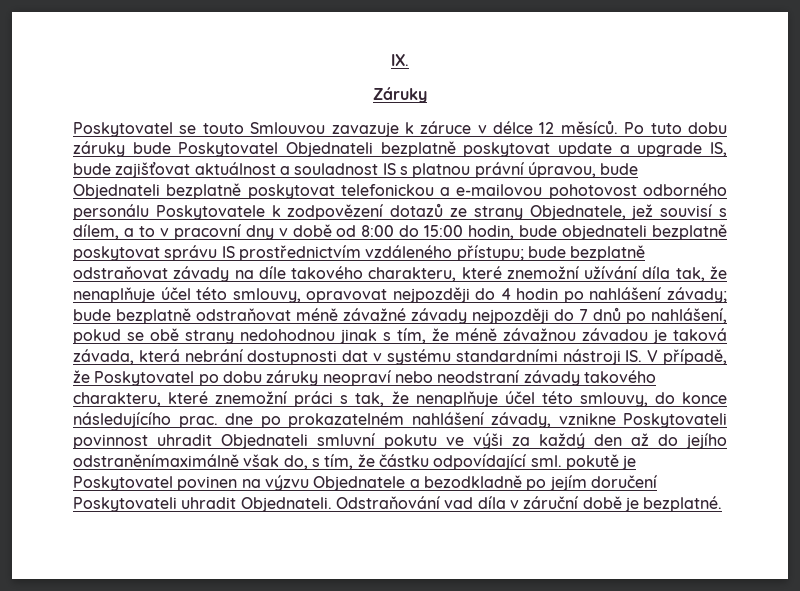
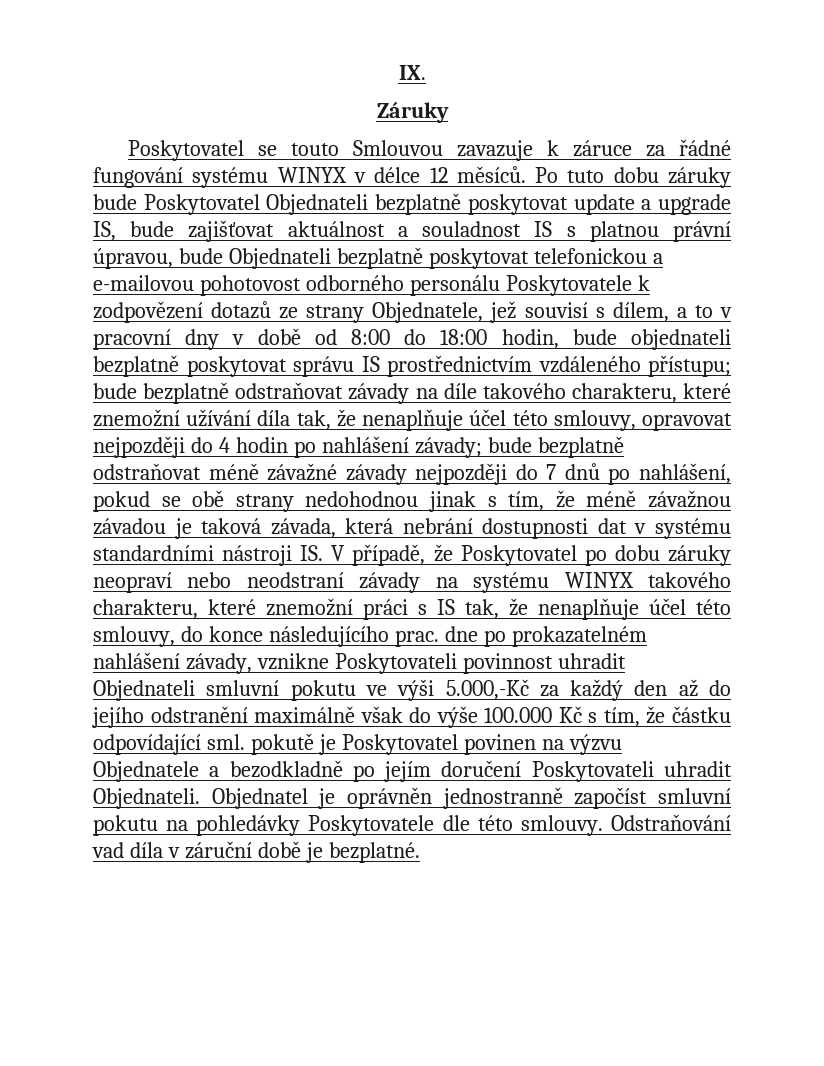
- Poskytovatel se touto Smlouvou zavazuje k záruce v délce 12 měsíců.
+ Poskytovatel se touto Smlouvou zavazuje k záruce za řádné fungování systému WINYX v délce 12 měsíců.
- Po tuto dobu záruky bude Poskytovatel Objednateli bezplatně poskytovat update a upgrade IS, bude zajišťovat aktuálnost a souladnost IS s platnou právní úpravou, bude Objednateli bezplatně poskytovat telefonickou a e-mailovou pohotovost odborného personálu Poskytovatele k zodpovězení dotazů ze strany Objednatele, jež souvisí s dílem, a to v pracovní dny v době od 8:00 do 15:00 hodin, bude objednateli bezplatně poskytovat správu IS prostřednictvím vzdáleného přístupu;
+ Po tuto dobu záruky bude Poskytovatel Objednateli bezplatně poskytovat update a upgrade IS, bude zajišťovat aktuálnost a souladnost IS s platnou právní úpravou, bude Objednateli bezplatně poskytovat telefonickou a e-mailovou pohotovost odborného personálu Poskytovatele k zodpovězení dotazů ze strany Objednatele, jež souvisí s dílem, a to v pracovní dny v době od 8:00 do 18:00 hodin, bude objednateli bezplatně poskytovat správu IS prostřednictvím vzdáleného přístupu;
- bude bezplatně odstraňovat méně závažné závady nejpozději do 7 dnů po nahlášení, pokud se obě strany nedohodnou jinak s tím, že méně závažnou závadou je taková závada, která nebrání dostupnosti dat v systému standardními nástroji IS. V případě, že Poskytovatel po dobu záruky neopraví nebo neodstraní závady takového charakteru, které znemožní práci s tak, že nenaplňuje účel této smlouvy, do konce následujícího prac. dne po prokazatelném nahlášení závady, vznikne Poskytovateli povinnost uhradit Objednateli smluvní pokutu ve výši za každý den až do jejího odstraněnímaximálně však do, s tím, že částku odpovídající sml. pokutě je Poskytovatel povinen na výzvu Objednatele a bezodkladně po jejím doručení Poskytovateli uhradit Objednateli.
+ bude bezplatně odstraňovat méně závažné závady nejpozději do 7 dnů po nahlášení, pokud se obě strany nedohodnou jinak s tím, že méně závažnou závadou je taková závada, která nebrání dostupnosti dat v systému standardními nástroji IS. V případě, že Poskytovatel po dobu záruky neopraví nebo neodstraní závady na systému WINYX takového charakteru, které znemožní práci s IS tak, že nenaplňuje účel této smlouvy, do konce následujícího prac. dne po prokazatelném nahlášení závady, vznikne Poskytovateli povinnost uhradit Objednateli smluvní pokutu ve výši 5.000,-Kč za každý den až do jejího odstranění maximálně však do výše 100.000 Kč s tím, že částku odpovídající sml. pokutě je Poskytovatel povinen na výzvu Objednatele a bezodkladně po jejím doručení Poskytovateli uhradit Objednateli.
+ Objednatel je oprávněn jednostranně započíst smluvní pokutu na pohledávky Poskytovatele dle této smlouvy.

